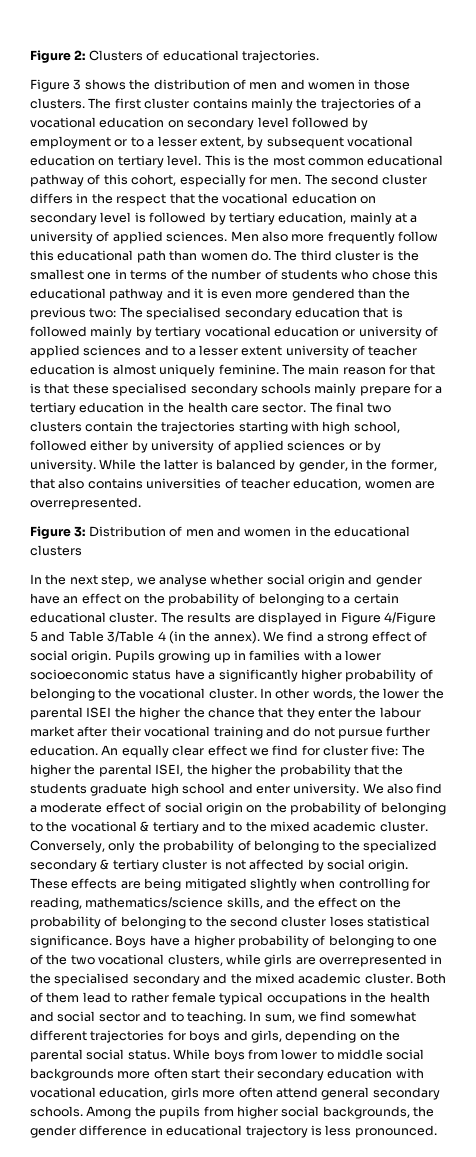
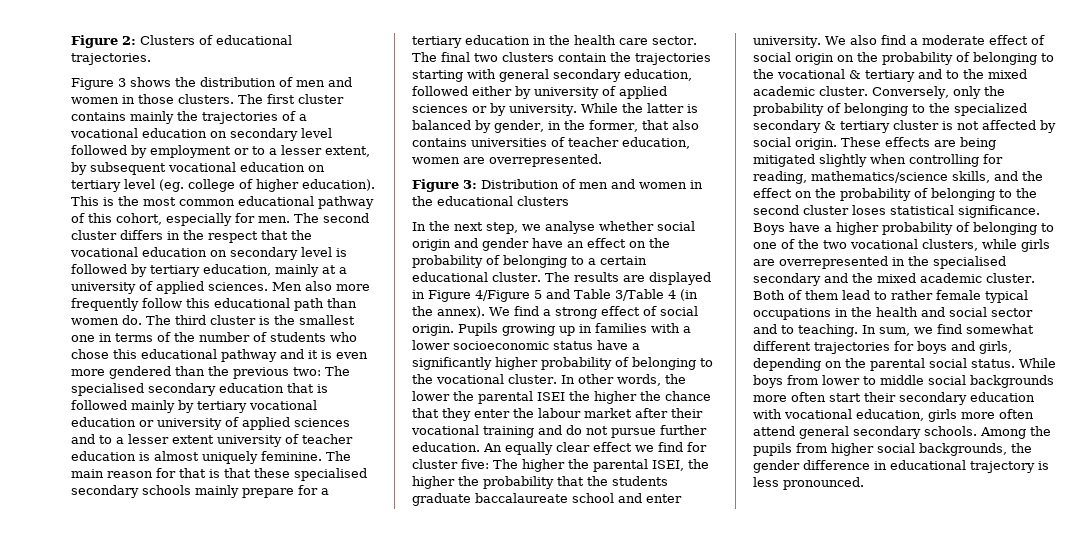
- The first cluster contains mainly the trajectories of a vocational education on secondary level followed by employment or to a lesser extent, by subsequent vocational education on tertiary level.
+ The first cluster contains mainly the trajectories of a vocational education on secondary level followed by employment or to a lesser extent, by subsequent vocational education on tertiary level (eg. college of higher education).
- The final two clusters contain the trajectories starting with high school, followed either by university of applied sciences or by university.
+ The final two clusters contain the trajectories starting with general secondary education, followed either by university of applied sciences or by university.
- An equally clear effect we find for cluster five: The higher the parental ISEI, the higher the probability that the students graduate high school and enter university.
+ An equally clear effect we find for cluster five: The higher the parental ISEI, the higher the probability that the students graduate baccalaureate school and enter university.

